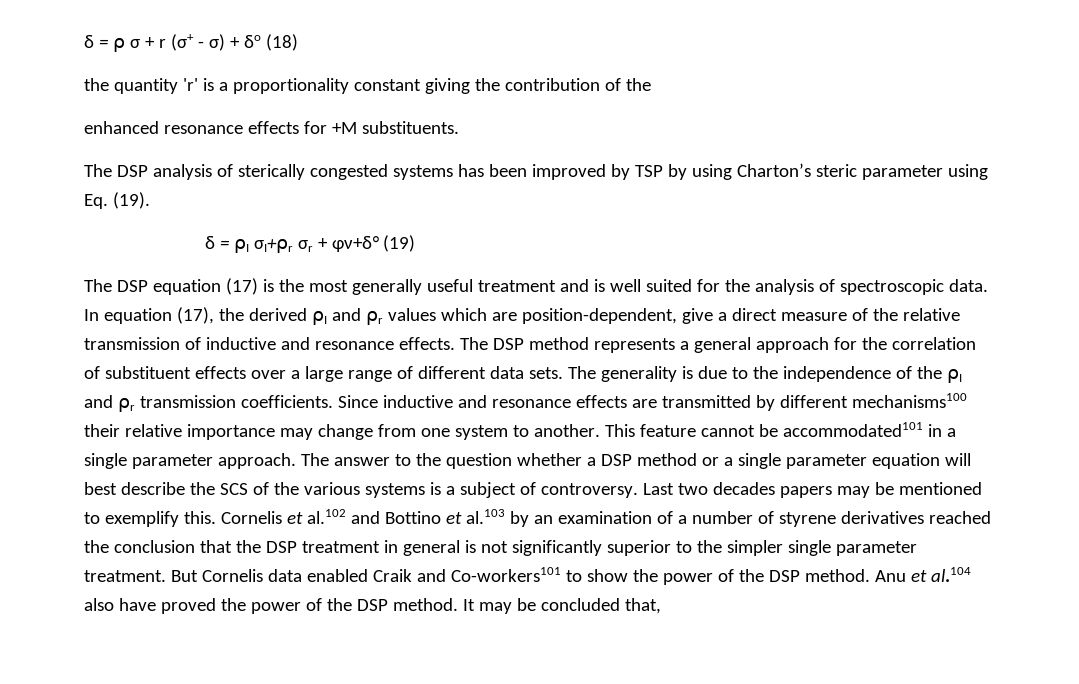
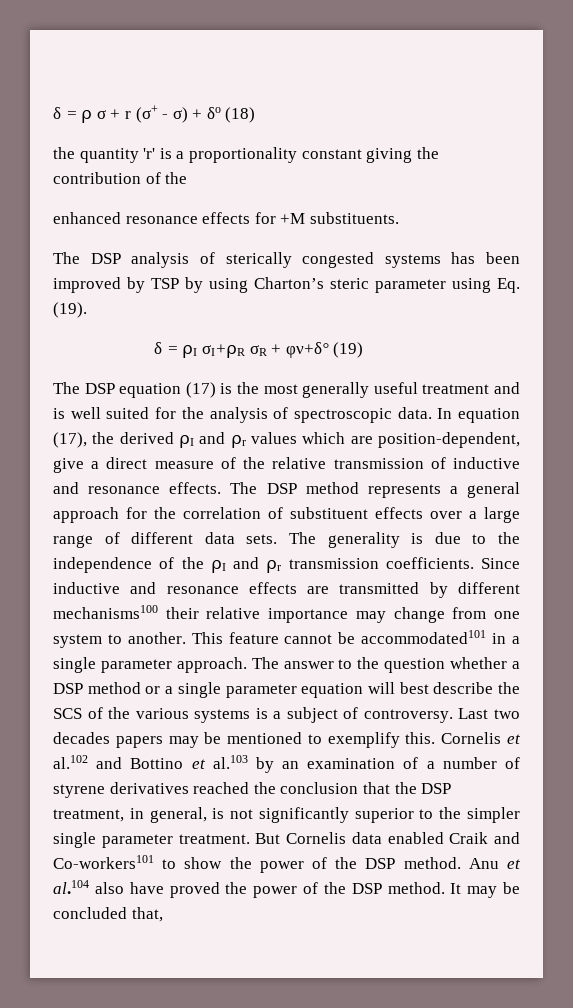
- δ = ⍴I σI+⍴r σr + φν+δ° (19)
+ δ = ⍴I σI+⍴R σR + φν+δ° (19)
- Cornelis et al.102 and Bottino et al.103 by an examination of a number of styrene derivatives reached the conclusion that the DSP treatment in general is not significantly superior to the simpler single parameter treatment.
+ Cornelis et al.102 and Bottino et al.103 by an examination of a number of styrene derivatives reached the conclusion that the DSP treatment, in general, is not significantly superior to the simpler single parameter treatment.

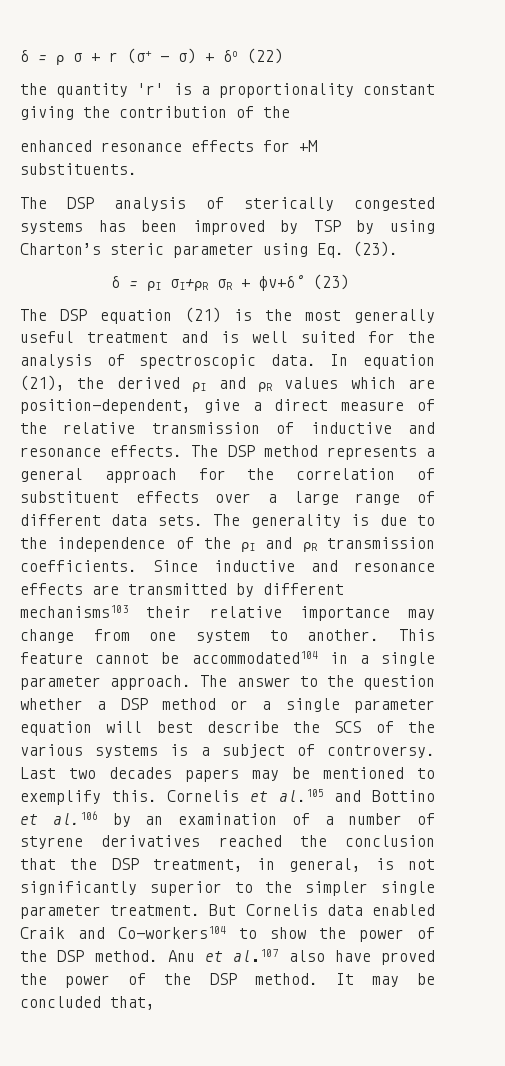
- δ = ⍴ σ + r (σ+ - σ) + δo (18)
+ δ = ⍴ σ + r (σ+ - σ) + δo (22)
- The DSP analysis of sterically congested systems has been improved by TSP by using Charton’s steric parameter using Eq. (19).
+ The DSP analysis of sterically congested systems has been improved by TSP by using Charton’s steric parameter using Eq. (23).
- δ = ⍴I σI+⍴R σR + φν+δ° (19)
+ δ = ⍴I σI+⍴R σR + φν+δ° (23)
- The DSP equation (17) is the most generally useful treatment and is well suited for the analysis of spectroscopic data.
+ The DSP equation (21) is the most generally useful treatment and is well suited for the analysis of spectroscopic data.
- In equation (17), the derived ⍴I and ⍴r values which are position-dependent, give a direct measure of the relative transmission of inductive and resonance effects.
+ In equation (21), the derived ⍴I and ⍴R values which are position-dependent, give a direct measure of the relative transmission of inductive and resonance effects.
- The generality is due to the independence of the ⍴I and ⍴r transmission coefficients.
+ The generality is due to the independence of the ⍴I and ⍴R transmission coefficients.
- Since inductive and resonance effects are transmitted by different mechanisms100 their relative importance may change from one system to another.
+ Since inductive and resonance effects are transmitted by different mechanisms103 their relative importance may change from one system to another.
- This feature cannot be accommodated101 in a single parameter approach.
+ This feature cannot be accommodated104 in a single parameter approach.
- Cornelis et al.102 and Bottino et al.103 by an examination of a number of styrene derivatives reached the conclusion that the DSP treatment, in general, is not significantly superior to the simpler single parameter treatment.
+ Cornelis et al.105 and Bottino et al.106 by an examination of a number of styrene derivatives reached the conclusion that the DSP treatment, in general, is not significantly superior to the simpler single parameter treatment.
- But Cornelis data enabled Craik and Co-workers101 to show the power of the DSP method.
+ But Cornelis data enabled Craik and Co-workers104 to show the power of the DSP method.
- Anu et al.104 also have proved the power of the DSP method.
+ Anu et al.107 also have proved the power of the DSP method.

